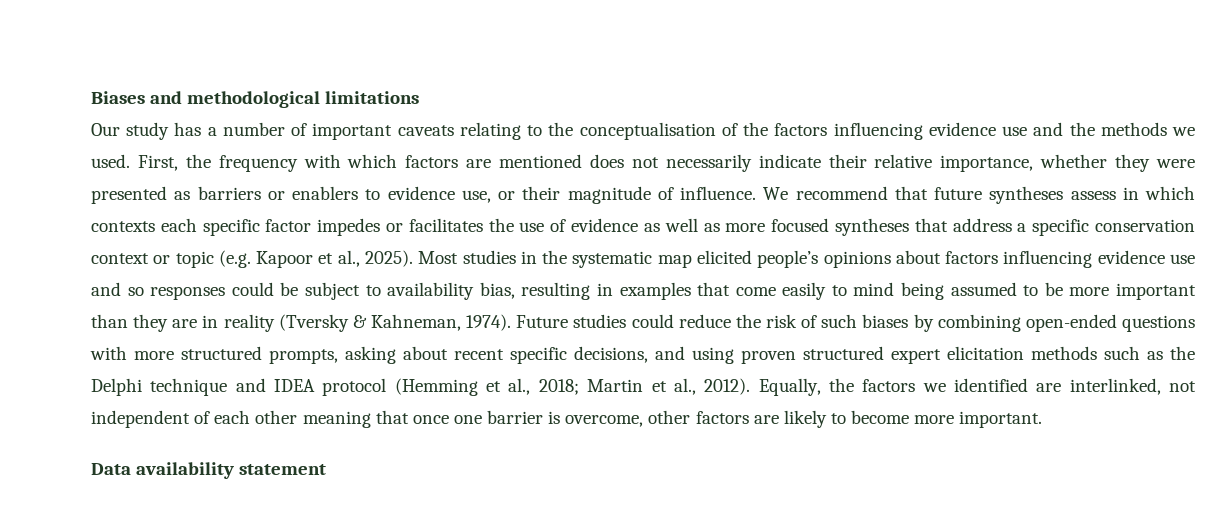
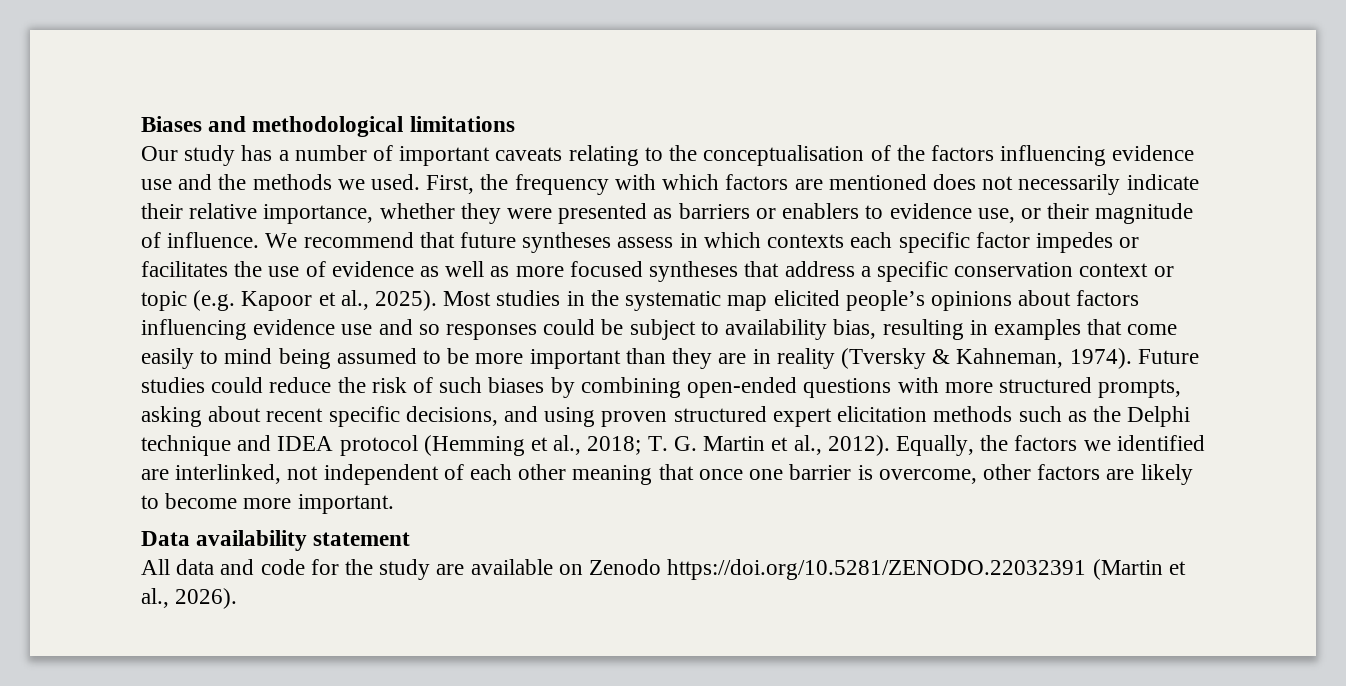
- Future studies could reduce the risk of such biases by combining open-ended questions with more structured prompts, asking about recent specific decisions, and using proven structured expert elicitation methods such as the Delphi technique and IDEA protocol (Hemming et al., 2018; Martin et al., 2012).
+ Future studies could reduce the risk of such biases by combining open-ended questions with more structured prompts, asking about recent specific decisions, and using proven structured expert elicitation methods such as the Delphi technique and IDEA protocol (Hemming et al., 2018; T. G. Martin et al., 2012).
+ All data and code for the study are available on Zenodo https://doi.org/10.5281/ZENODO.22032391 (Martin et al., 2026).

